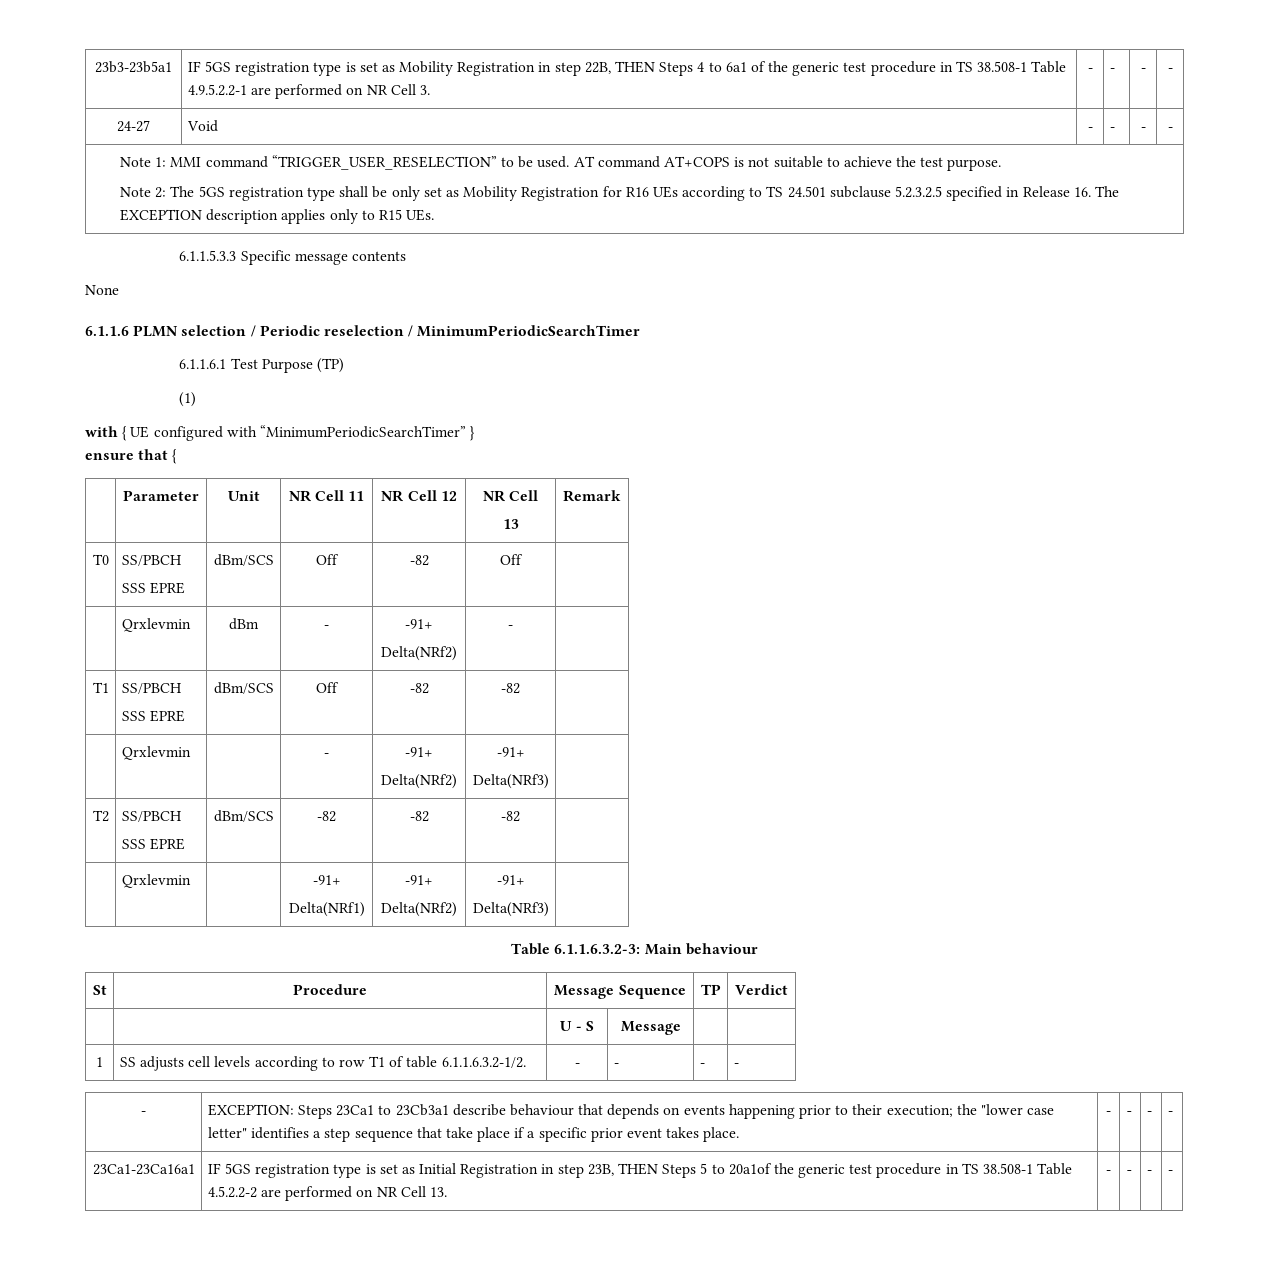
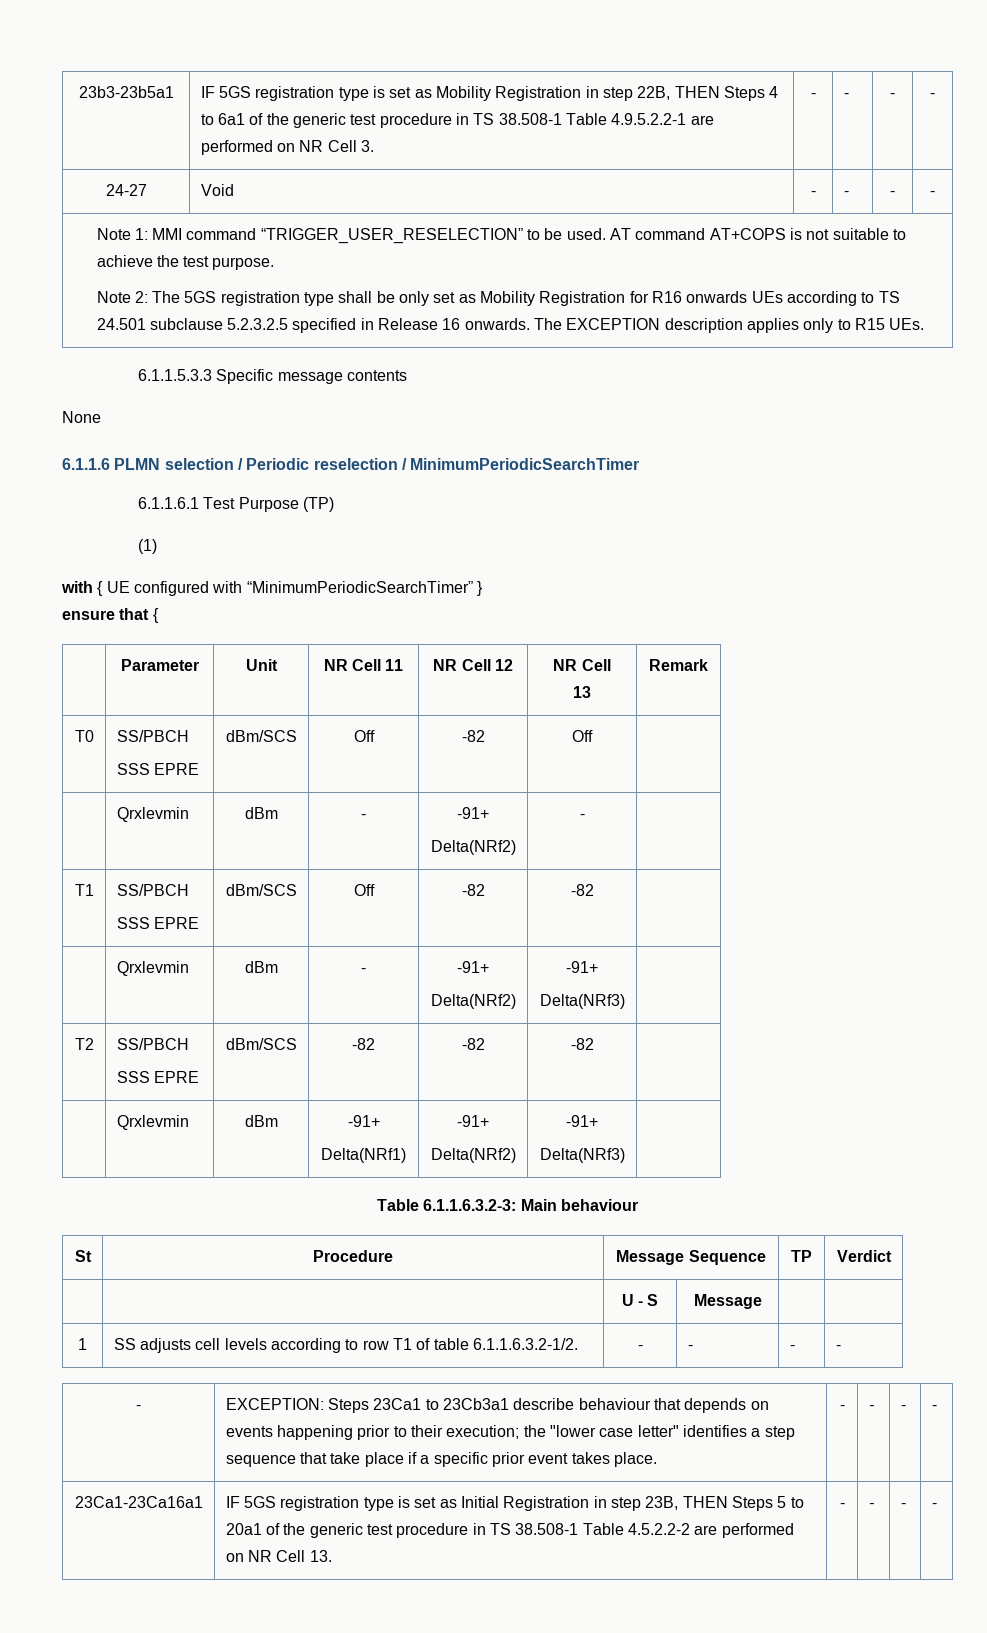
- Note 2: The 5GS registration type shall be only set as Mobility Registration for R16 UEs according to TS 24.501 subclause 5.2.3.2.5 specified in Release 16. The EXCEPTION description applies only to R15 UEs.
+ Note 2: The 5GS registration type shall be only set as Mobility Registration for R16 onwards UEs according to TS 24.501 subclause 5.2.3.2.5 specified in Release 16 onwards. The EXCEPTION description applies only to R15 UEs.
  T1 | SS/PBCH
  SSS EPRE | dBm/SCS | Off | -82 | -82 |
- | Qrxlevmin | | - | -91+
+ | Qrxlevmin | dBm | - | -91+
- | Qrxlevmin | | -91+
+ | Qrxlevmin | dBm | -91+
- 23Ca1-23Ca16a1 | IF 5GS registration type is set as Initial Registration in step 23B, THEN Steps 5 to 20a1of the generic test procedure in TS 38.508-1 Table 4.5.2.2-2 are performed on NR Cell 13. | - | - | - | -
+ 23Ca1-23Ca16a1 | IF 5GS registration type is set as Initial Registration in step 23B, THEN Steps 5 to 20a1 of the generic test procedure in TS 38.508-1 Table 4.5.2.2-2 are performed on NR Cell 13. | - | - | - | -

